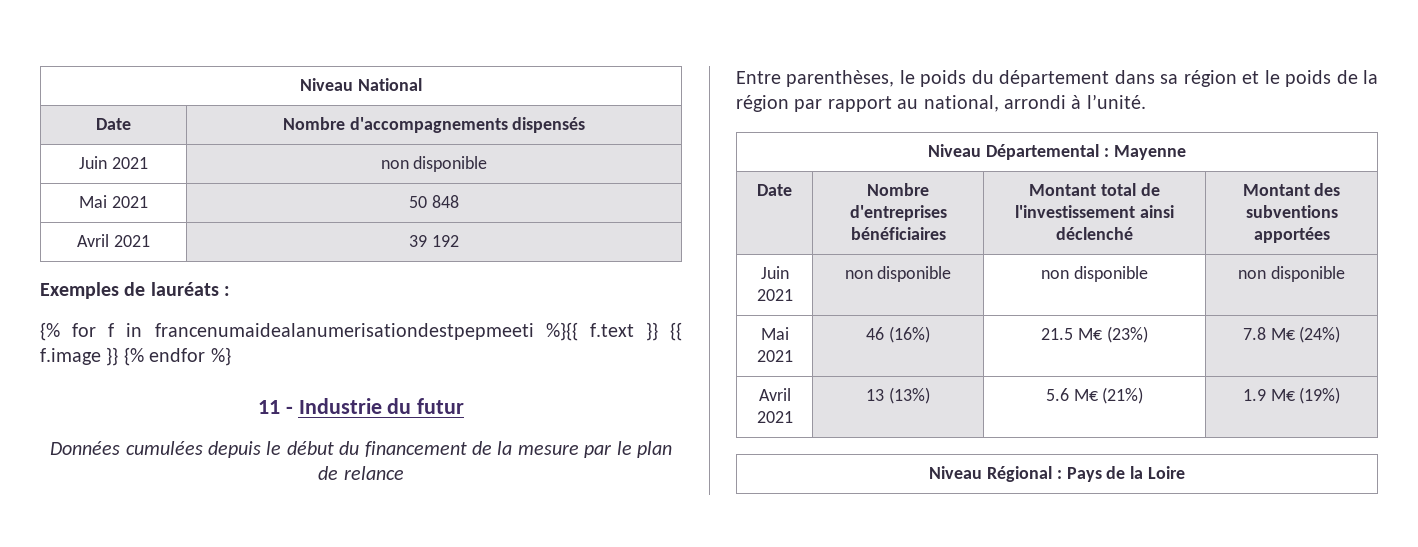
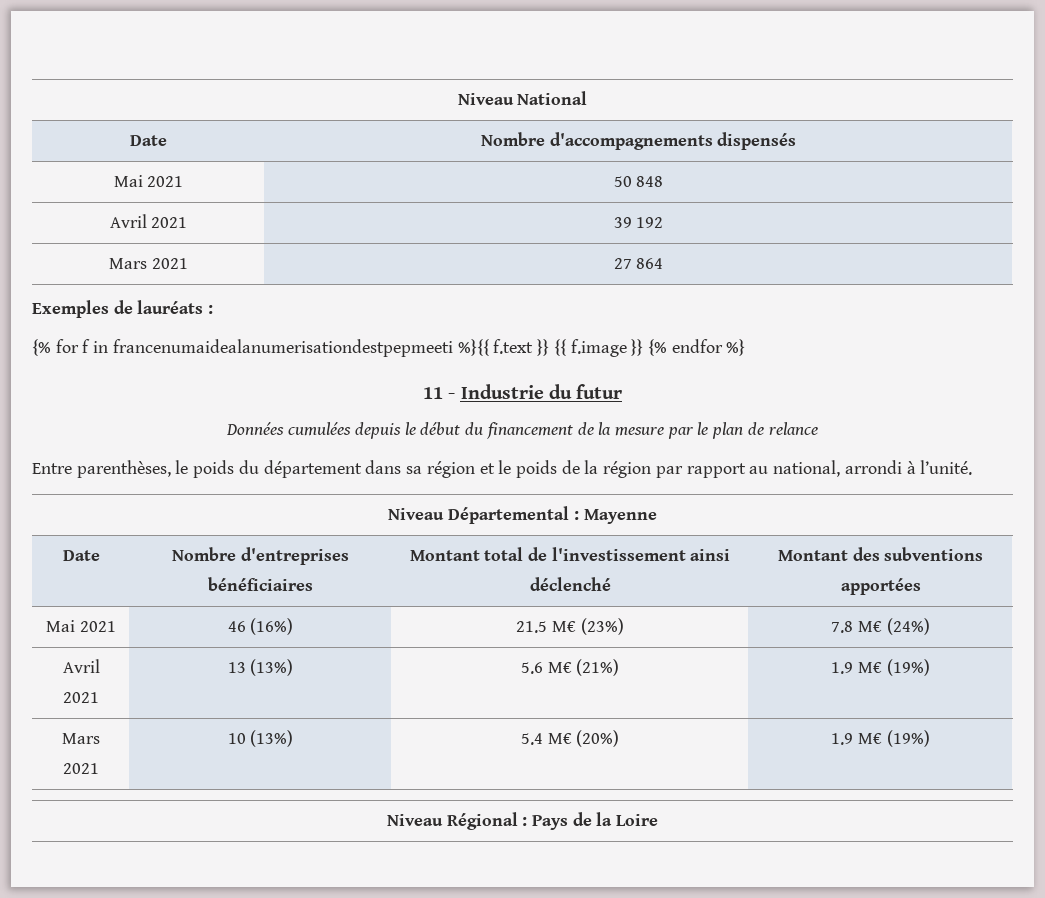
  Date | Nombre d'accompagnements dispensés
- Juin 2021 | non disponible
+ Mars 2021 | 27 864
- Juin 2021 | non disponible | non disponible | non disponible
+ Mars 2021 | 10 (13%) | 5.4 M€ (20%) | 1.9 M€ (19%)

